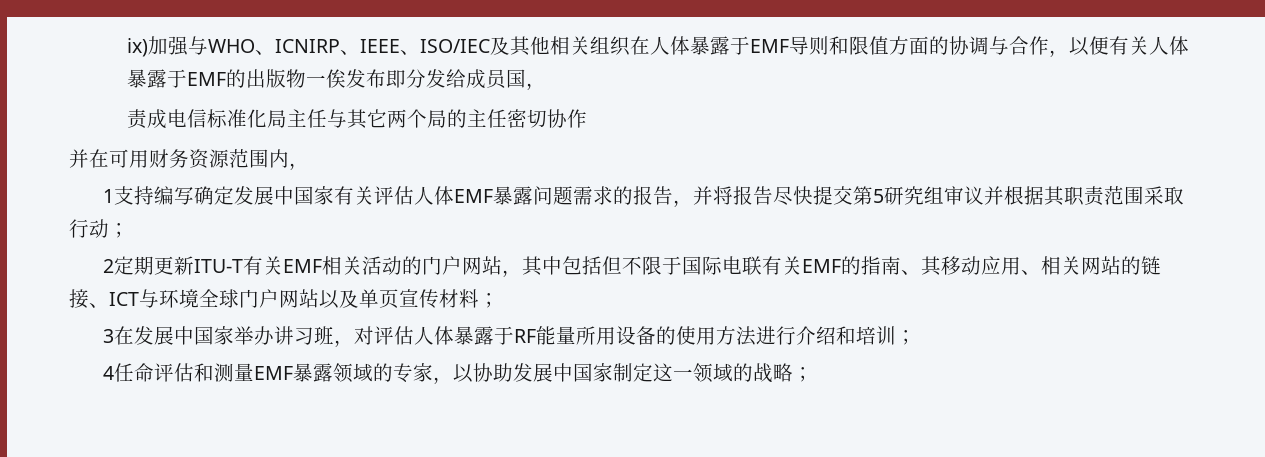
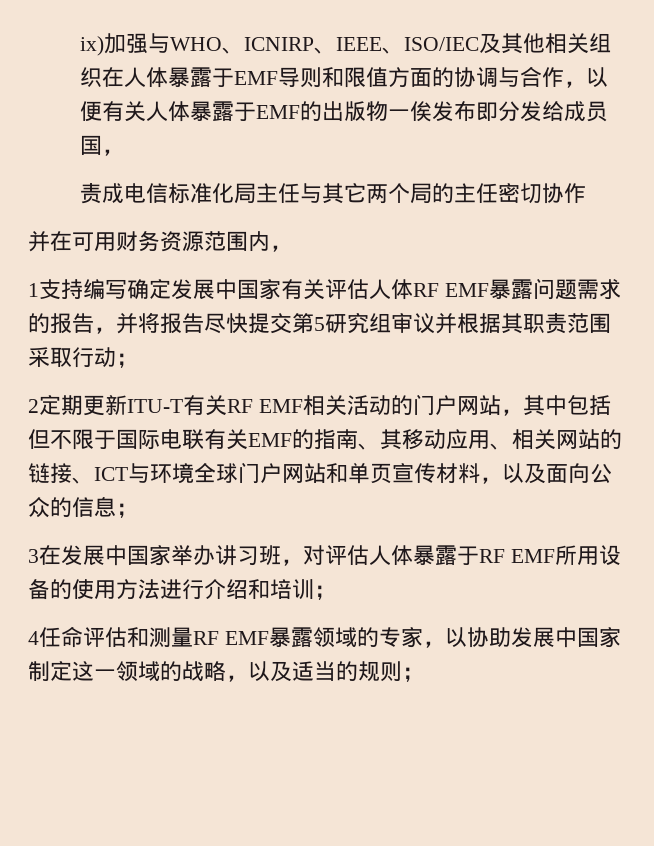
- 1支持编写确定发展中国家有关评估人体EMF暴露问题需求的报告，并将报告尽快提交第5研究组审议并根据其职责范围采取行动；
+ 1支持编写确定发展中国家有关评估人体RF EMF暴露问题需求的报告，并将报告尽快提交第5研究组审议并根据其职责范围采取行动；
- 2定期更新ITU-T有关EMF相关活动的门户网站，其中包括但不限于国际电联有关EMF的指南、其移动应用、相关网站的链接、ICT与环境全球门户网站以及单页宣传材料；
+ 2定期更新ITU-T有关RF EMF相关活动的门户网站，其中包括但不限于国际电联有关EMF的指南、其移动应用、相关网站的链接、ICT与环境全球门户网站和单页宣传材料，以及面向公众的信息；
- 3在发展中国家举办讲习班，对评估人体暴露于RF能量所用设备的使用方法进行介绍和培训；
+ 3在发展中国家举办讲习班，对评估人体暴露于RF EMF所用设备的使用方法进行介绍和培训；
- 4任命评估和测量EMF暴露领域的专家，以协助发展中国家制定这一领域的战略；
+ 4任命评估和测量RF EMF暴露领域的专家，以协助发展中国家制定这一领域的战略，以及适当的规则；

